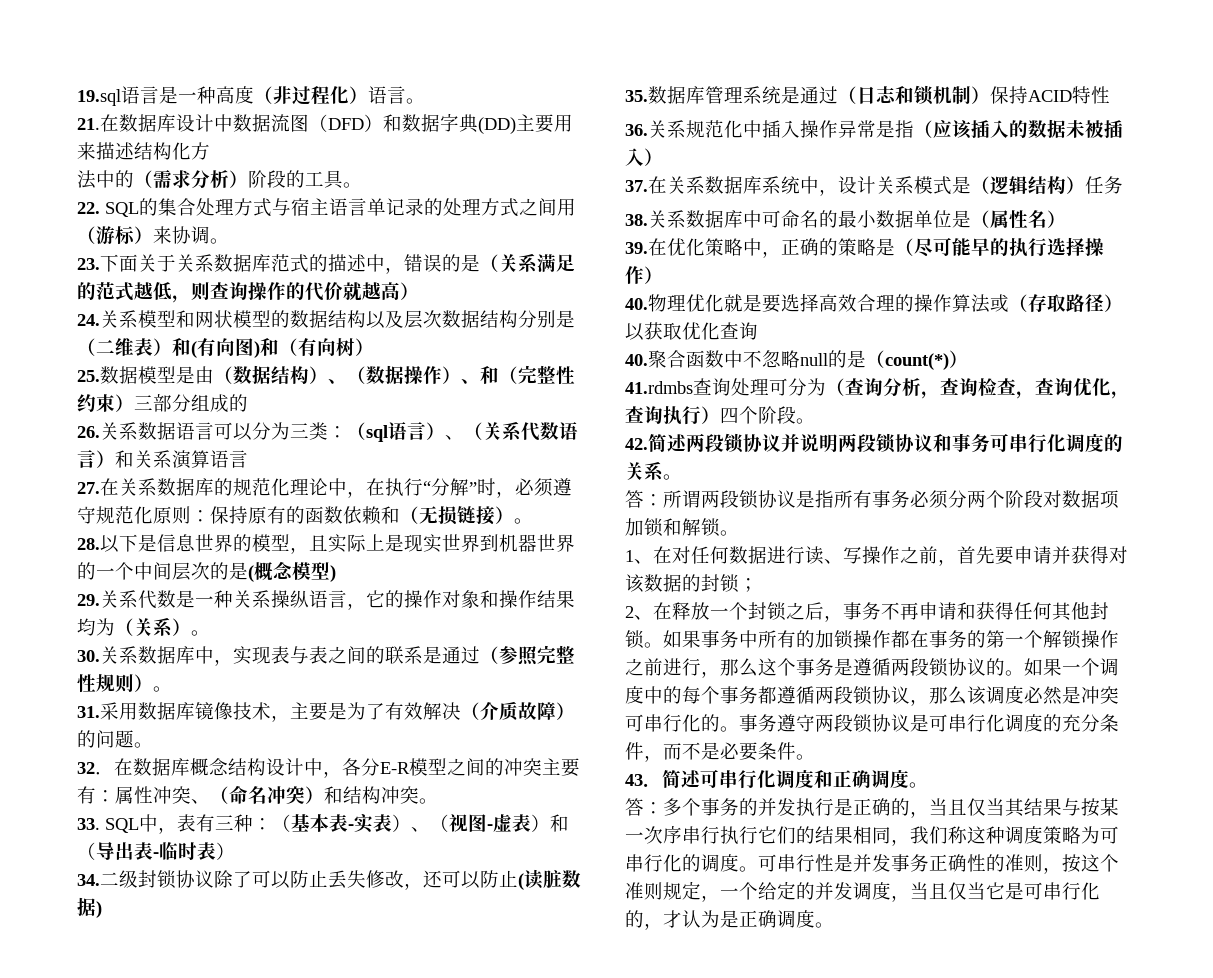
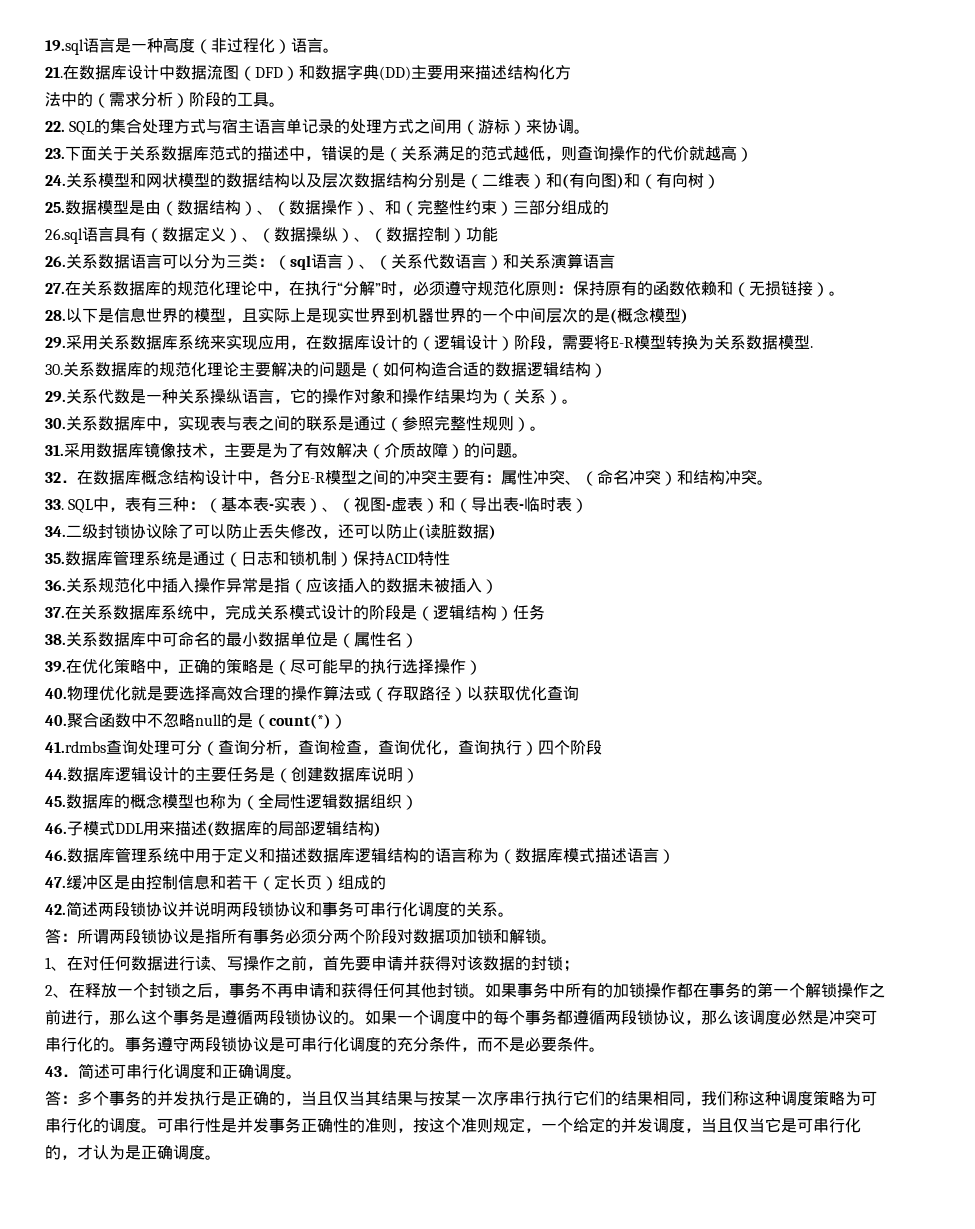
+ 26.sql语言具有（数据定义）、（数据操纵）、（数据控制）功能
+ 29.采用关系数据库系统来实现应用，在数据库设计的（逻辑设计）阶段，需要将E-R模型转换为关系数据模型.
+ 30.关系数据库的规范化理论主要解决的问题是（如何构造合适的数据逻辑结构）
- 37.在关系数据库系统中，设计关系模式是（逻辑结构）任务
+ 37.在关系数据库系统中，完成关系模式设计的阶段是（逻辑结构）任务
- 41.rdmbs查询处理可分为（查询分析，查询检查，查询优化，查询执行）四个阶段。
+ 41.rdmbs查询处理可分（查询分析，查询检查，查询优化，查询执行）四个阶段
+ 44.数据库逻辑设计的主要任务是（创建数据库说明）
+ 45.数据库的概念模型也称为（全局性逻辑数据组织）
+ 46.子模式DDL用来描述(数据库的局部逻辑结构)
+ 46.数据库管理系统中用于定义和描述数据库逻辑结构的语言称为（数据库模式描述语言）
+ 47.缓冲区是由控制信息和若干（定长页）组成的

